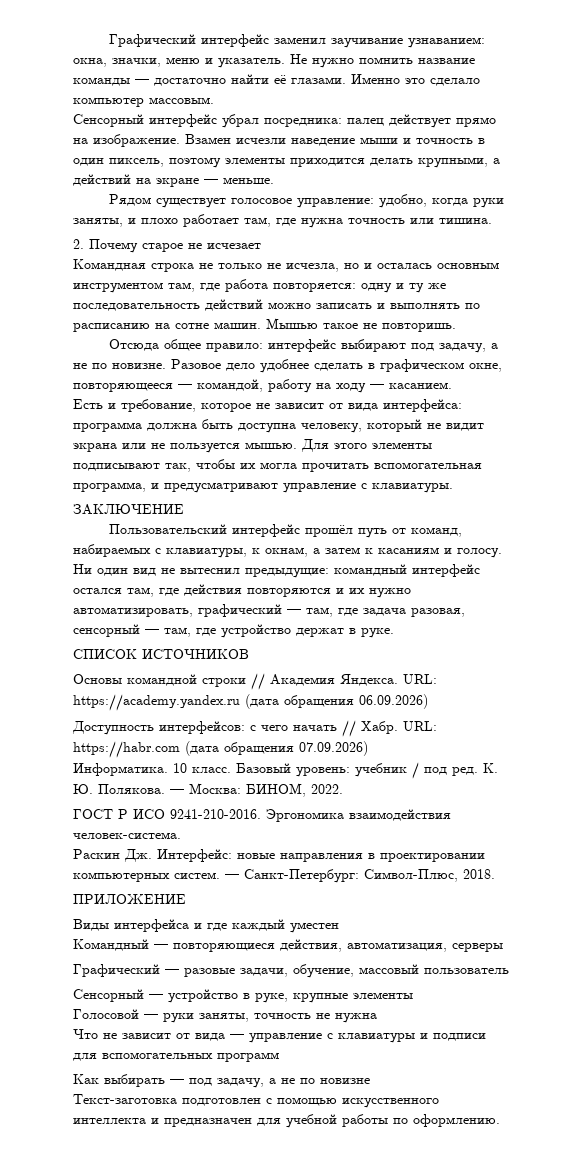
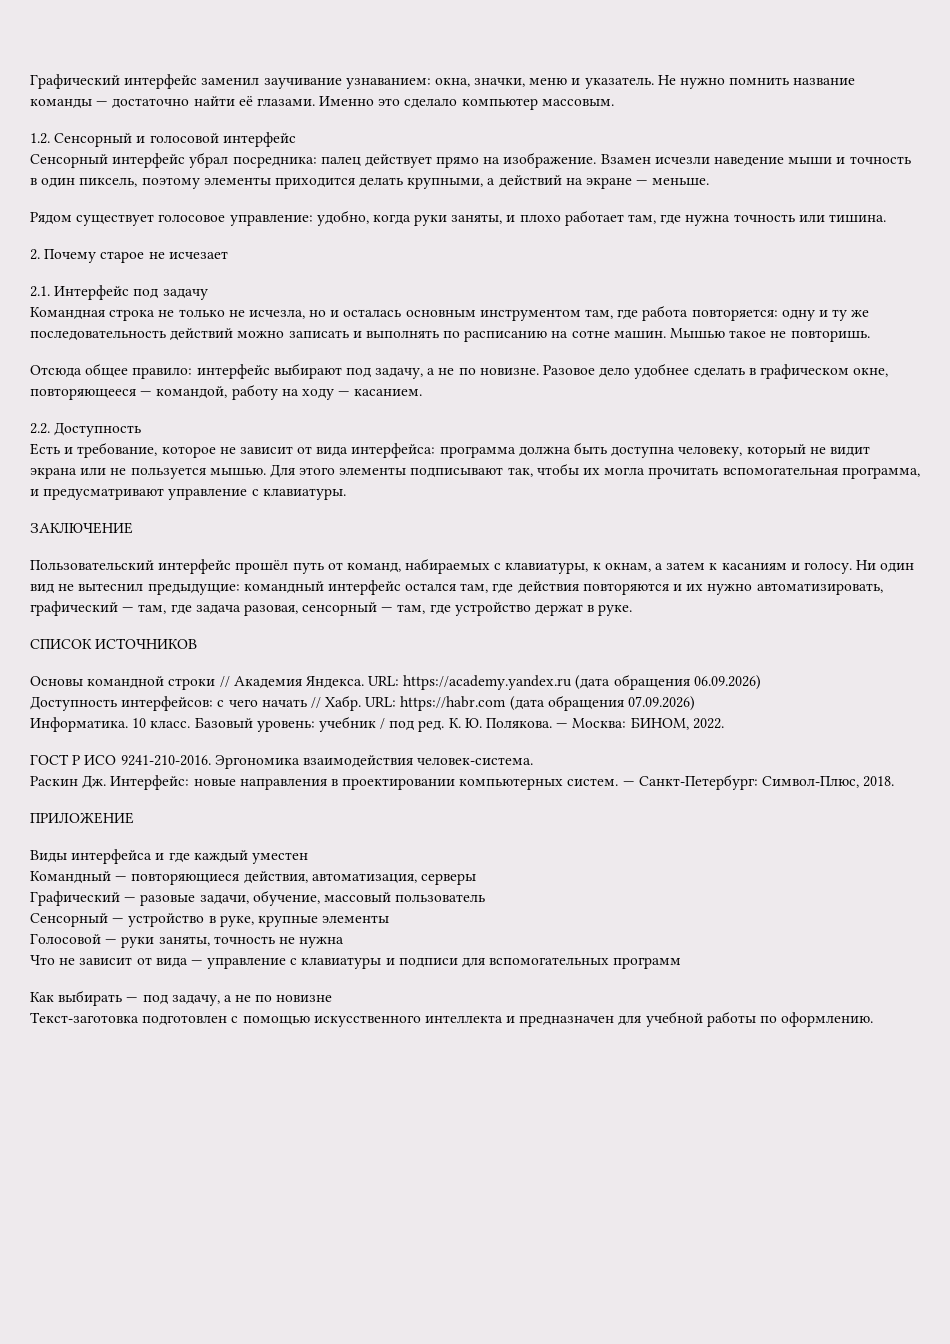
+ 1.2. Сенсорный и голосовой интерфейс
+ 2.1. Интерфейс под задачу
+ 2.2. Доступность

